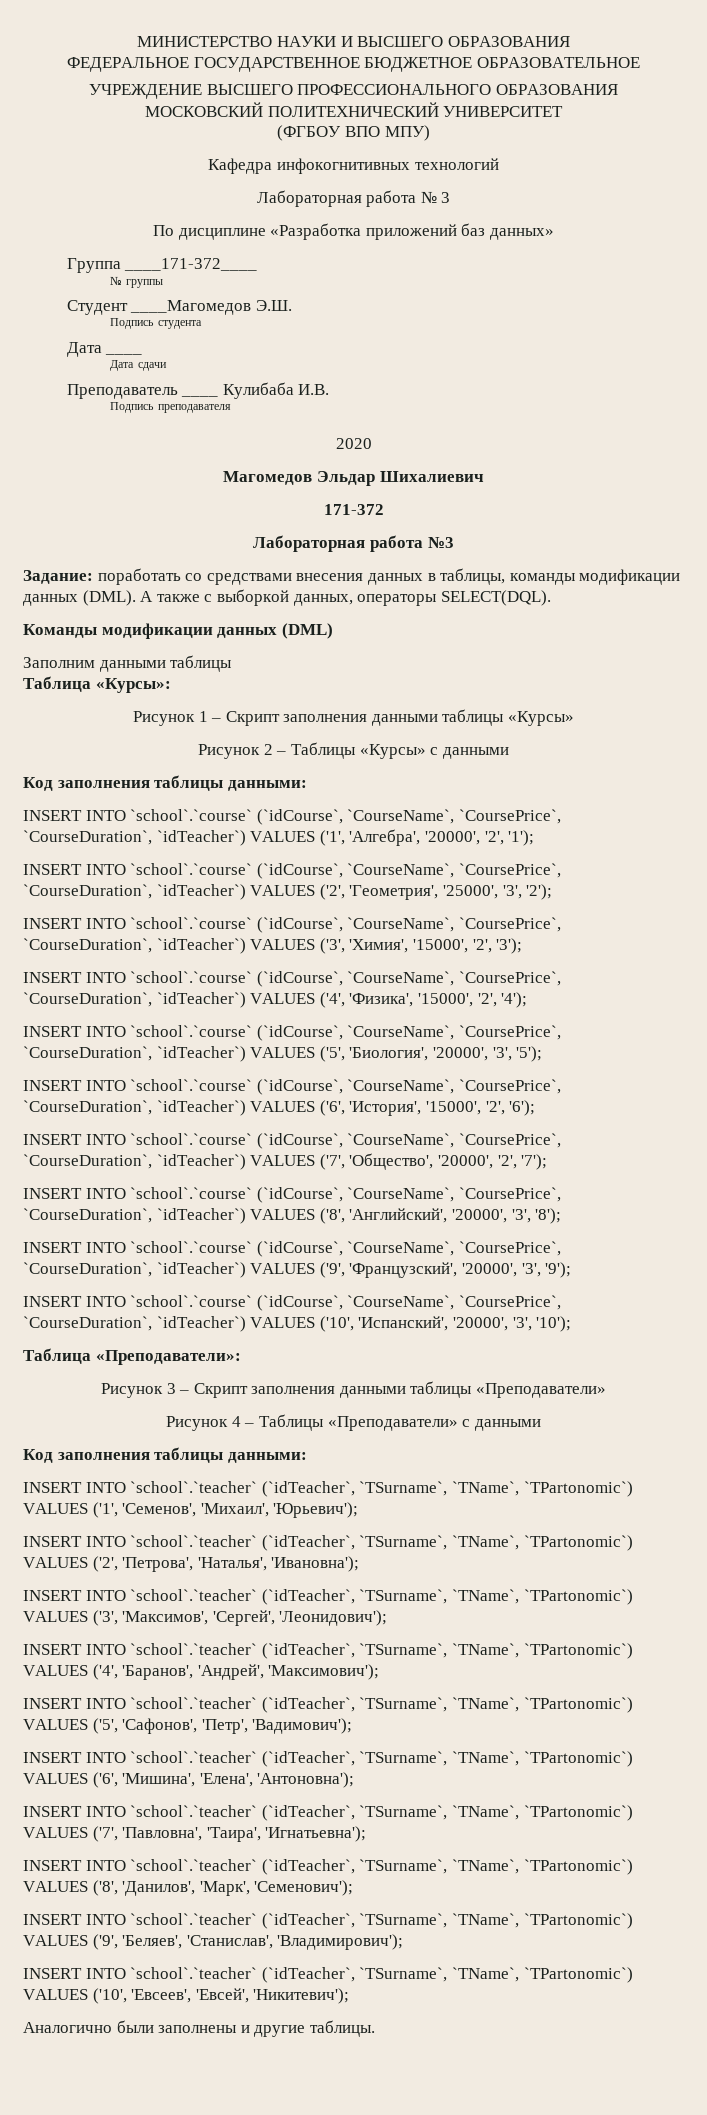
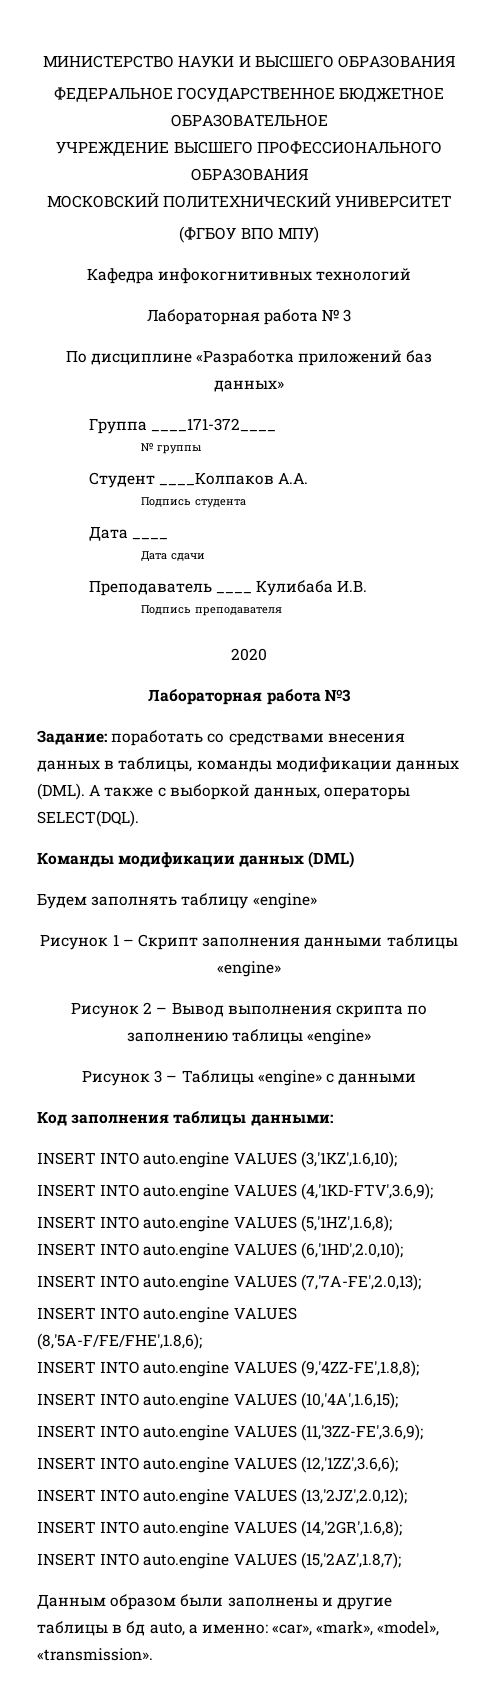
- Студент ____Магомедов Э.Ш.
+ Студент ____Колпаков А.А.
- Магомедов Эльдар Шихалиевич
- 171-372
- Заполним данными таблицы
- Таблица «Курсы»:
+ Будем заполнять таблицу «engine»
- Рисунок 1 – Скрипт заполнения данными таблицы «Курсы»
+ Рисунок 1 – Скрипт заполнения данными таблицы «engine»
- Рисунок 2 – Таблицы «Курсы» с данными
+ Рисунок 2 – Вывод выполнения скрипта по заполнению таблицы «engine»
+ Рисунок 3 – Таблицы «engine» с данными
  Код заполнения таблицы данными:
- INSERT INTO `school`.`course` (`idCourse`, `CourseName`, `CoursePrice`, `CourseDuration`, `idTeacher`) VALUES ('1', 'Алгебра', '20000', '2', '1');
- INSERT INTO `school`.`course` (`idCourse`, `CourseName`, `CoursePrice`, `CourseDuration`, `idTeacher`) VALUES ('2', 'Геометрия', '25000', '3', '2');
- INSERT INTO `school`.`course` (`idCourse`, `CourseName`, `CoursePrice`, `CourseDuration`, `idTeacher`) VALUES ('3', 'Химия', '15000', '2', '3');
- INSERT INTO `school`.`course` (`idCourse`, `CourseName`, `CoursePrice`, `CourseDuration`, `idTeacher`) VALUES ('4', 'Физика', '15000', '2', '4');
- INSERT INTO `school`.`course` (`idCourse`, `CourseName`, `CoursePrice`, `CourseDuration`, `idTeacher`) VALUES ('5', 'Биология', '20000', '3', '5');
- INSERT INTO `school`.`course` (`idCourse`, `CourseName`, `CoursePrice`, `CourseDuration`, `idTeacher`) VALUES ('6', 'История', '15000', '2', '6');
- INSERT INTO `school`.`course` (`idCourse`, `CourseName`, `CoursePrice`, `CourseDuration`, `idTeacher`) VALUES ('7', 'Общество', '20000', '2', '7');
- INSERT INTO `school`.`course` (`idCourse`, `CourseName`, `CoursePrice`, `CourseDuration`, `idTeacher`) VALUES ('8', 'Английский', '20000', '3', '8');
- INSERT INTO `school`.`course` (`idCourse`, `CourseName`, `CoursePrice`, `CourseDuration`, `idTeacher`) VALUES ('9', 'Французский', '20000', '3', '9');
- INSERT INTO `school`.`course` (`idCourse`, `CourseName`, `CoursePrice`, `CourseDuration`, `idTeacher`) VALUES ('10', 'Испанский', '20000', '3', '10');
- Таблица «Преподаватели»:
- Рисунок 3 – Скрипт заполнения данными таблицы «Преподаватели»
- Рисунок 4 – Таблицы «Преподаватели» с данными
- Код заполнения таблицы данными:
- INSERT INTO `school`.`teacher` (`idTeacher`, `TSurname`, `TName`, `TPartonomic`) VALUES ('1', 'Семенов', 'Михаил', 'Юрьевич');
- INSERT INTO `school`.`teacher` (`idTeacher`, `TSurname`, `TName`, `TPartonomic`) VALUES ('2', 'Петрова', 'Наталья', 'Ивановна');
- INSERT INTO `school`.`teacher` (`idTeacher`, `TSurname`, `TName`, `TPartonomic`) VALUES ('3', 'Максимов', 'Сергей', 'Леонидович');
- INSERT INTO `school`.`teacher` (`idTeacher`, `TSurname`, `TName`, `TPartonomic`) VALUES ('4', 'Баранов', 'Андрей', 'Максимович');
- INSERT INTO `school`.`teacher` (`idTeacher`, `TSurname`, `TName`, `TPartonomic`) VALUES ('5', 'Сафонов', 'Петр', 'Вадимович');
- INSERT INTO `school`.`teacher` (`idTeacher`, `TSurname`, `TName`, `TPartonomic`) VALUES ('6', 'Мишина', 'Елена', 'Антоновна');
- INSERT INTO `school`.`teacher` (`idTeacher`, `TSurname`, `TName`, `TPartonomic`) VALUES ('7', 'Павловна', 'Таира', 'Игнатьевна');
- INSERT INTO `school`.`teacher` (`idTeacher`, `TSurname`, `TName`, `TPartonomic`) VALUES ('8', 'Данилов', 'Марк', 'Семенович');
- INSERT INTO `school`.`teacher` (`idTeacher`, `TSurname`, `TName`, `TPartonomic`) VALUES ('9', 'Беляев', 'Станислав', 'Владимирович');
- INSERT INTO `school`.`teacher` (`idTeacher`, `TSurname`, `TName`, `TPartonomic`) VALUES ('10', 'Евсеев', 'Евсей', 'Никитевич');
- Аналогично были заполнены и другие таблицы.
+ INSERT INTO auto.engine VALUES (3,'1KZ',1.6,10);
+ INSERT INTO auto.engine VALUES (4,'1KD-FTV',3.6,9);
+ INSERT INTO auto.engine VALUES (5,'1HZ',1.6,8);
+ INSERT INTO auto.engine VALUES (6,'1HD',2.0,10);
+ INSERT INTO auto.engine VALUES (7,'7A-FE',2.0,13);
+ INSERT INTO auto.engine VALUES (8,'5A-F/FE/FHE',1.8,6);
+ INSERT INTO auto.engine VALUES (9,'4ZZ-FE',1.8,8);
+ INSERT INTO auto.engine VALUES (10,'4A',1.6,15);
+ INSERT INTO auto.engine VALUES (11,'3ZZ-FE',3.6,9);
+ INSERT INTO auto.engine VALUES (12,'1ZZ',3.6,6);
+ INSERT INTO auto.engine VALUES (13,'2JZ',2.0,12);
+ INSERT INTO auto.engine VALUES (14,'2GR',1.6,8);
+ INSERT INTO auto.engine VALUES (15,'2AZ',1.8,7);
+ Данным образом были заполнены и другие таблицы в бд auto, а именно: «car», «mark», «model», «transmission».

